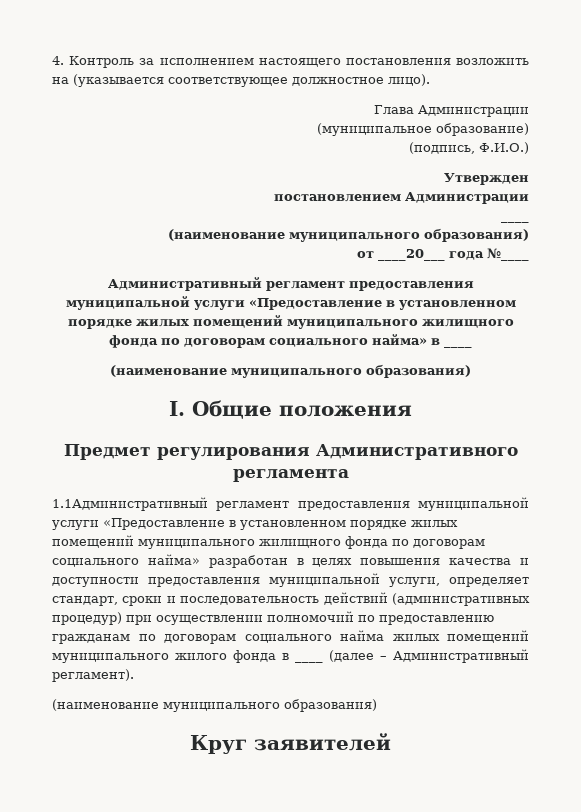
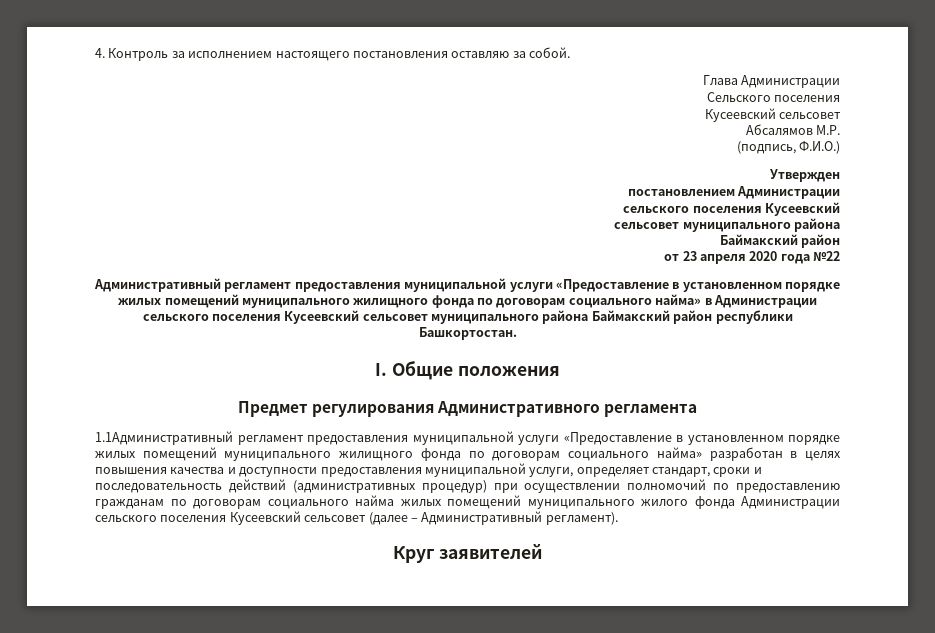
- 4. Контроль за исполнением настоящего постановления возложить на (указывается соответствующее должностное лицо).
+ 4. Контроль за исполнением настоящего постановления оставляю за собой.
  Глава Администрации
- (муниципальное образование)
+ Сельского поселения
+ Кусеевский сельсовет
+ Абсалямов М.Р.
  постановлением Администрации
- ____
- (наименование муниципального образования)
- от ____20___ года №____
+ сельского поселения Кусеевский
+ сельсовет муниципального района
+ Баймакский район
+ от 23 апреля 2020 года №22
- Административный регламент предоставления муниципальной услуги «Предоставление в установленном порядке жилых помещений муниципального жилищного фонда по договорам социального найма» в ____
- (наименование муниципального образования)
+ Административный регламент предоставления муниципальной услуги «Предоставление в установленном порядке жилых помещений муниципального жилищного фонда по договорам социального найма» в Администрации сельского поселения Кусеевский сельсовет муниципального района Баймакский район республики Башкортостан.
- 1.1Административный регламент предоставления муниципальной услуги «Предоставление в установленном порядке жилых помещений муниципального жилищного фонда по договорам социального найма» разработан в целях повышения качества и доступности предоставления муниципальной услуги, определяет стандарт, сроки и последовательность действий (административных процедур) при осуществлении полномочий по предоставлению гражданам по договорам социального найма жилых помещений муниципального жилого фонда в ____ (далее – Административный регламент).
- (наименование муниципального образования)
+ 1.1Административный регламент предоставления муниципальной услуги «Предоставление в установленном порядке жилых помещений муниципального жилищного фонда по договорам социального найма» разработан в целях повышения качества и доступности предоставления муниципальной услуги, определяет стандарт, сроки и последовательность действий (административных процедур) при осуществлении полномочий по предоставлению гражданам по договорам социального найма жилых помещений муниципального жилого фонда Администрации сельского поселения Кусеевский сельсовет (далее – Административный регламент).

